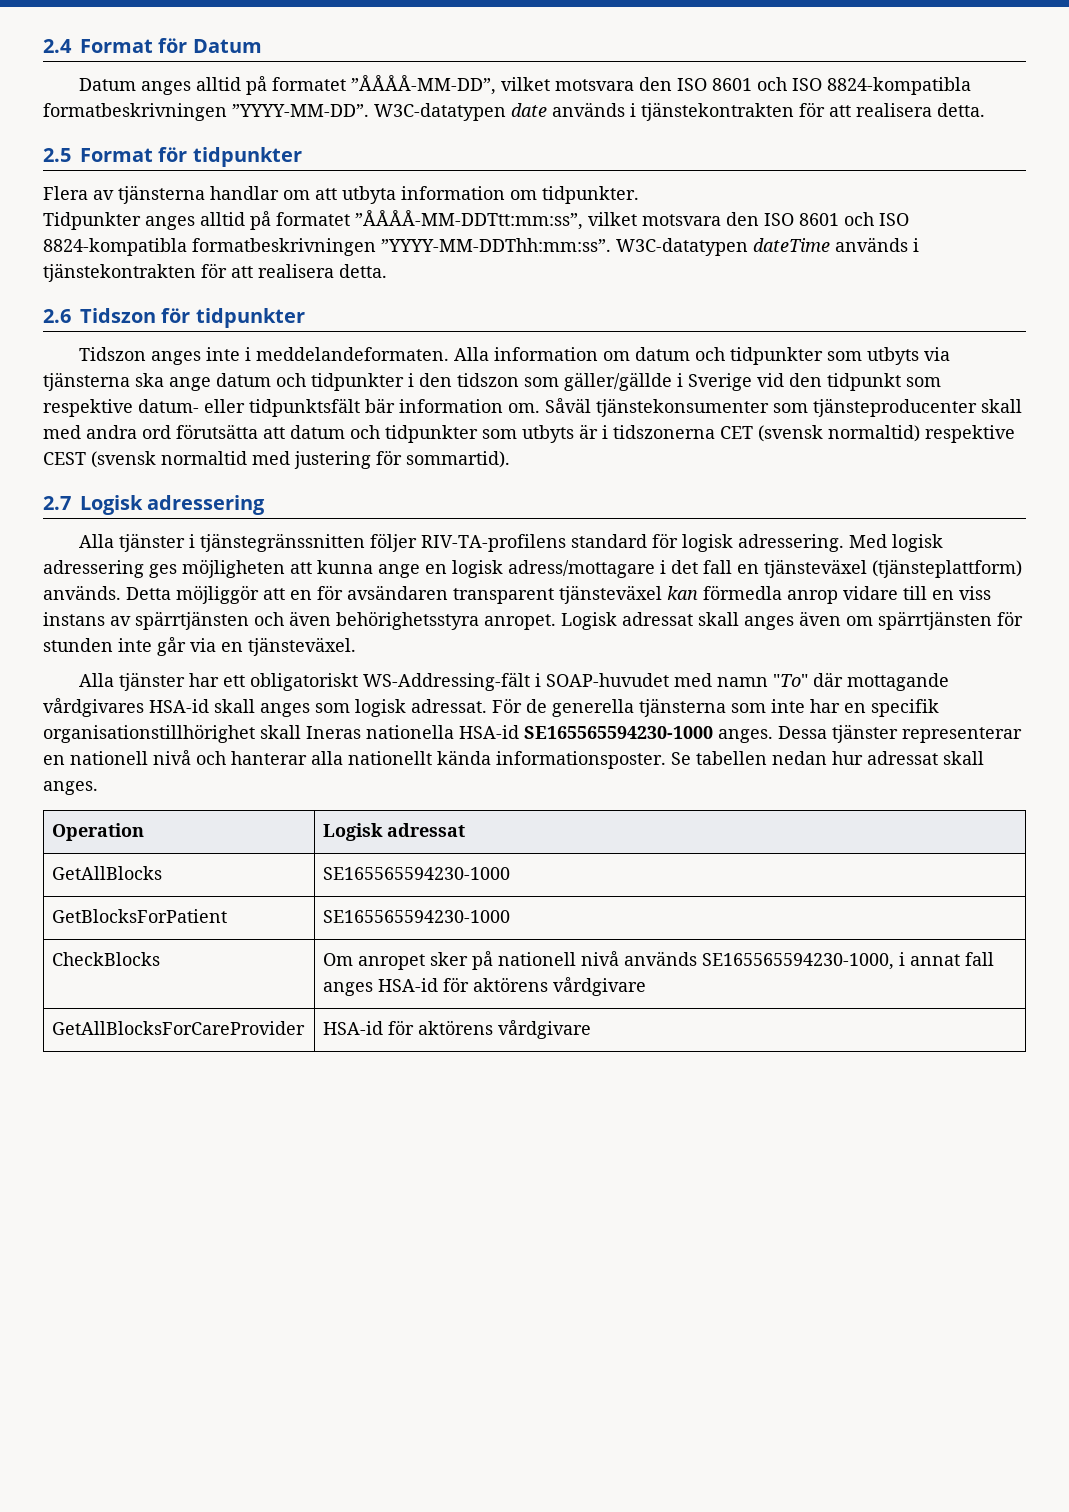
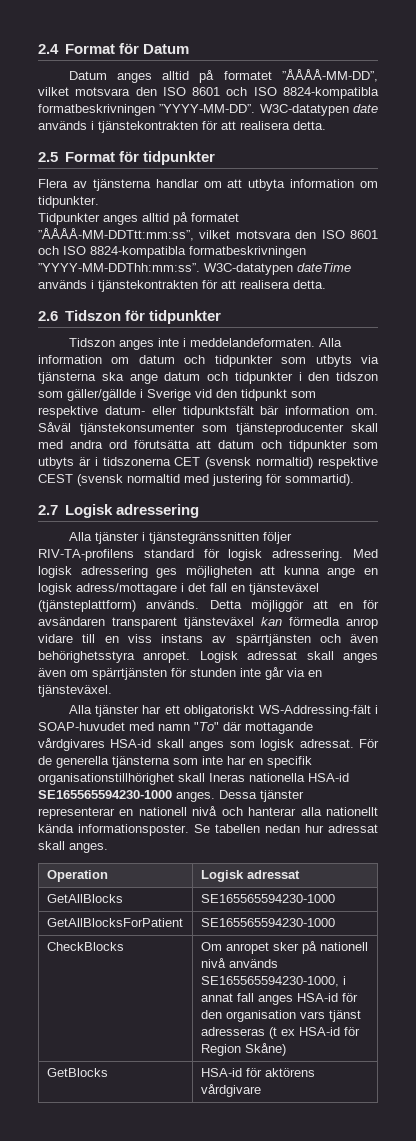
- GetBlocksForPatient | SE165565594230-1000
+ GetAllBlocksForPatient | SE165565594230-1000
- CheckBlocks | Om anropet sker på nationell nivå används SE165565594230-1000, i annat fall anges HSA-id för aktörens vårdgivare
- GetAllBlocksForCareProvider | HSA-id för aktörens vårdgivare
+ CheckBlocks | Om anropet sker på nationell nivå används SE165565594230-1000, i annat fall anges HSA-id för den organisation vars tjänst adresseras (t ex HSA-id för Region Skåne)
+ GetBlocks | HSA-id för aktörens vårdgivare

